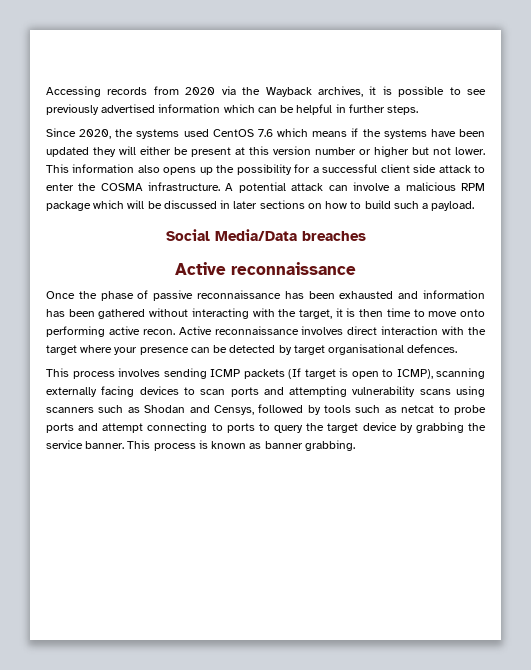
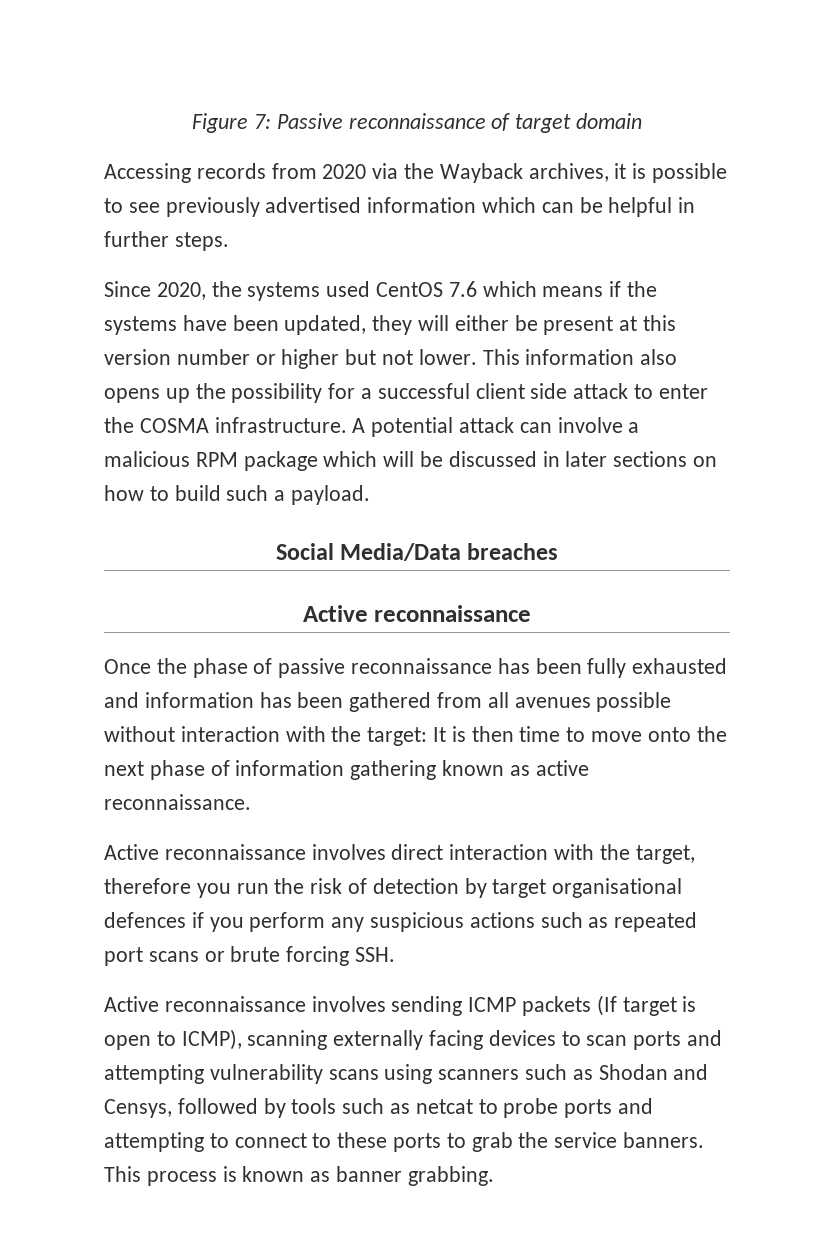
+ Figure 7: Passive reconnaissance of target domain
- Since 2020, the systems used CentOS 7.6 which means if the systems have been updated they will either be present at this version number or higher but not lower.
+ Since 2020, the systems used CentOS 7.6 which means if the systems have been updated, they will either be present at this version number or higher but not lower.
- Once the phase of passive reconnaissance has been exhausted and information has been gathered without interacting with the target, it is then time to move onto performing active recon. Active reconnaissance involves direct interaction with the target where your presence can be detected by target organisational defences.
- This process involves sending ICMP packets (If target is open to ICMP), scanning externally facing devices to scan ports and attempting vulnerability scans using scanners such as Shodan and Censys, followed by tools such as netcat to probe ports and attempt connecting to ports to query the target device by grabbing the service banner.
+ Once the phase of passive reconnaissance has been fully exhausted and information has been gathered from all avenues possible without interaction with the target: It is then time to move onto the next phase of information gathering known as active reconnaissance.
+ Active reconnaissance involves direct interaction with the target, therefore you run the risk of detection by target organisational defences if you perform any suspicious actions such as repeated port scans or brute forcing SSH.
+ Active reconnaissance involves sending ICMP packets (If target is open to ICMP), scanning externally facing devices to scan ports and attempting vulnerability scans using scanners such as Shodan and Censys, followed by tools such as netcat to probe ports and attempting to connect to these ports to grab the service banners.

